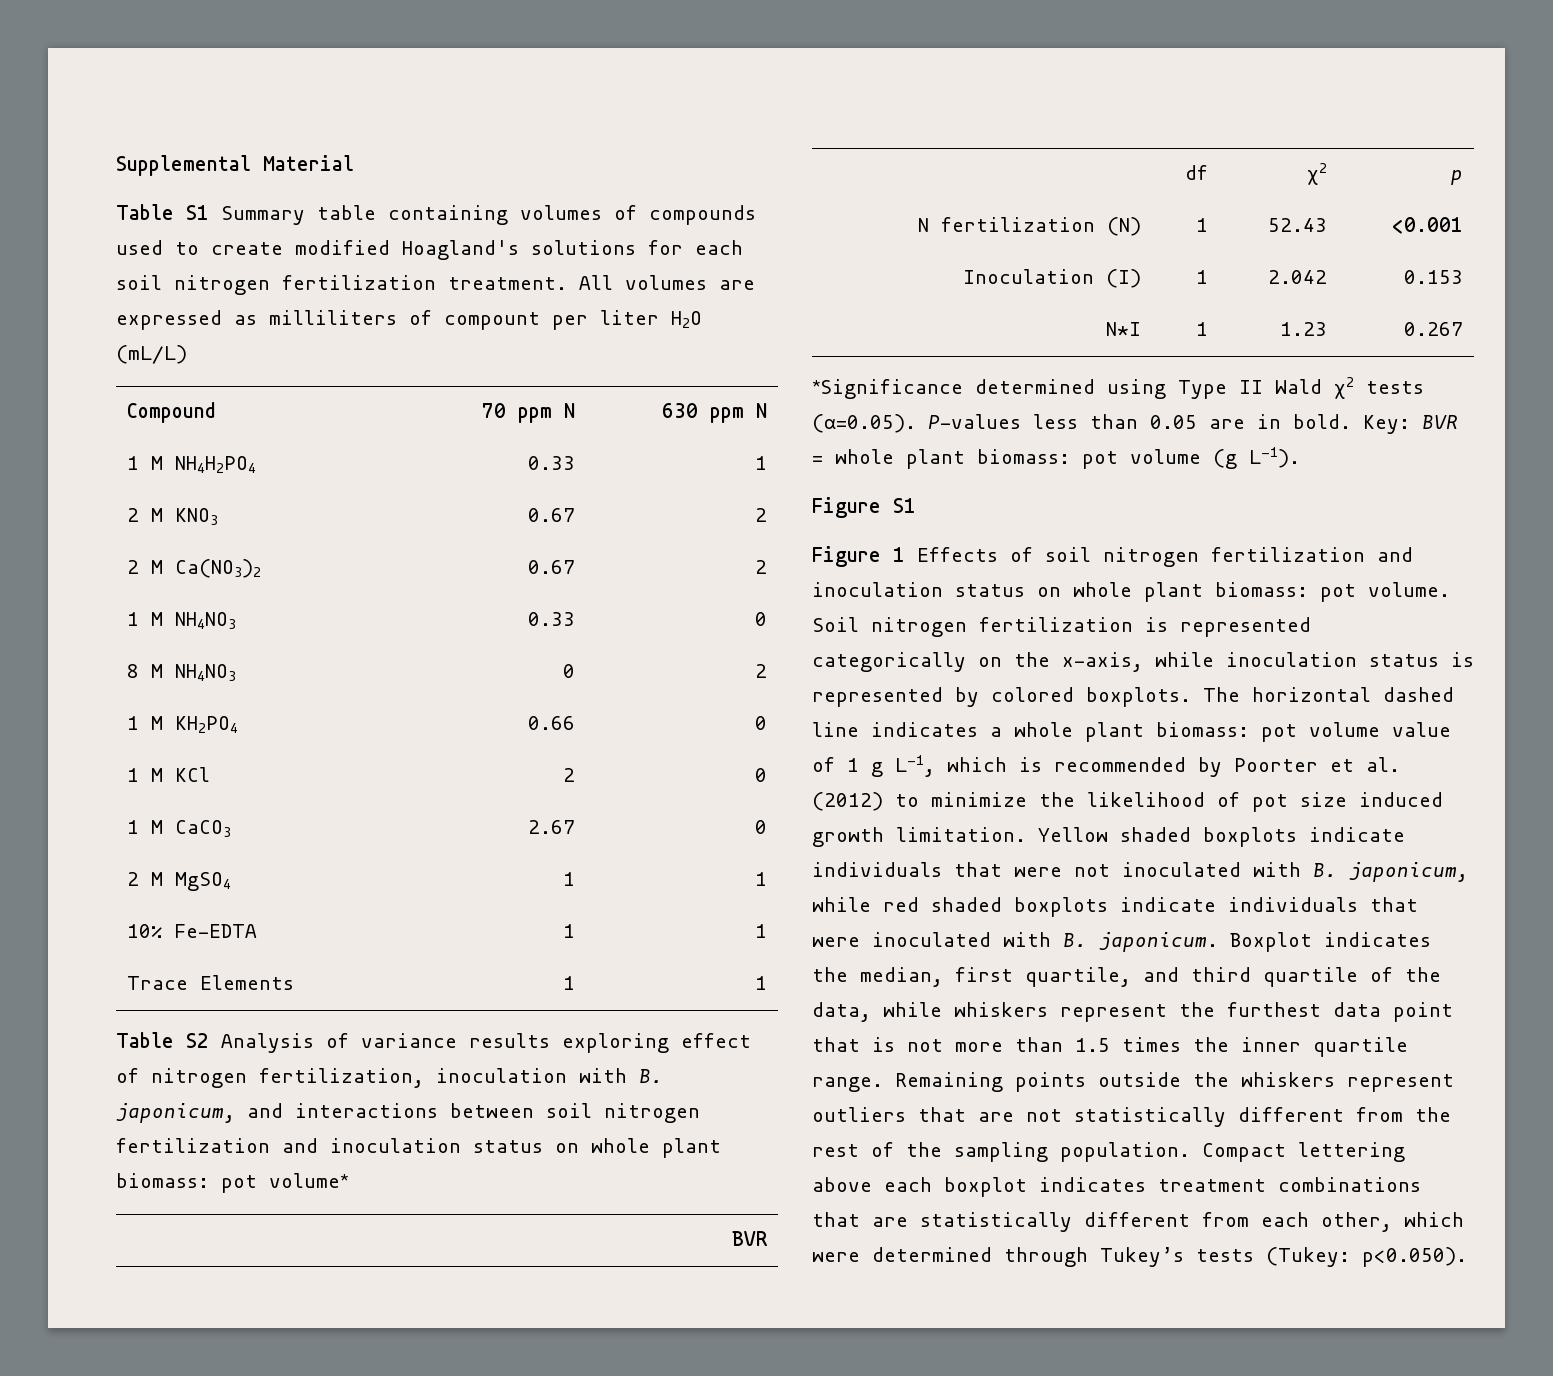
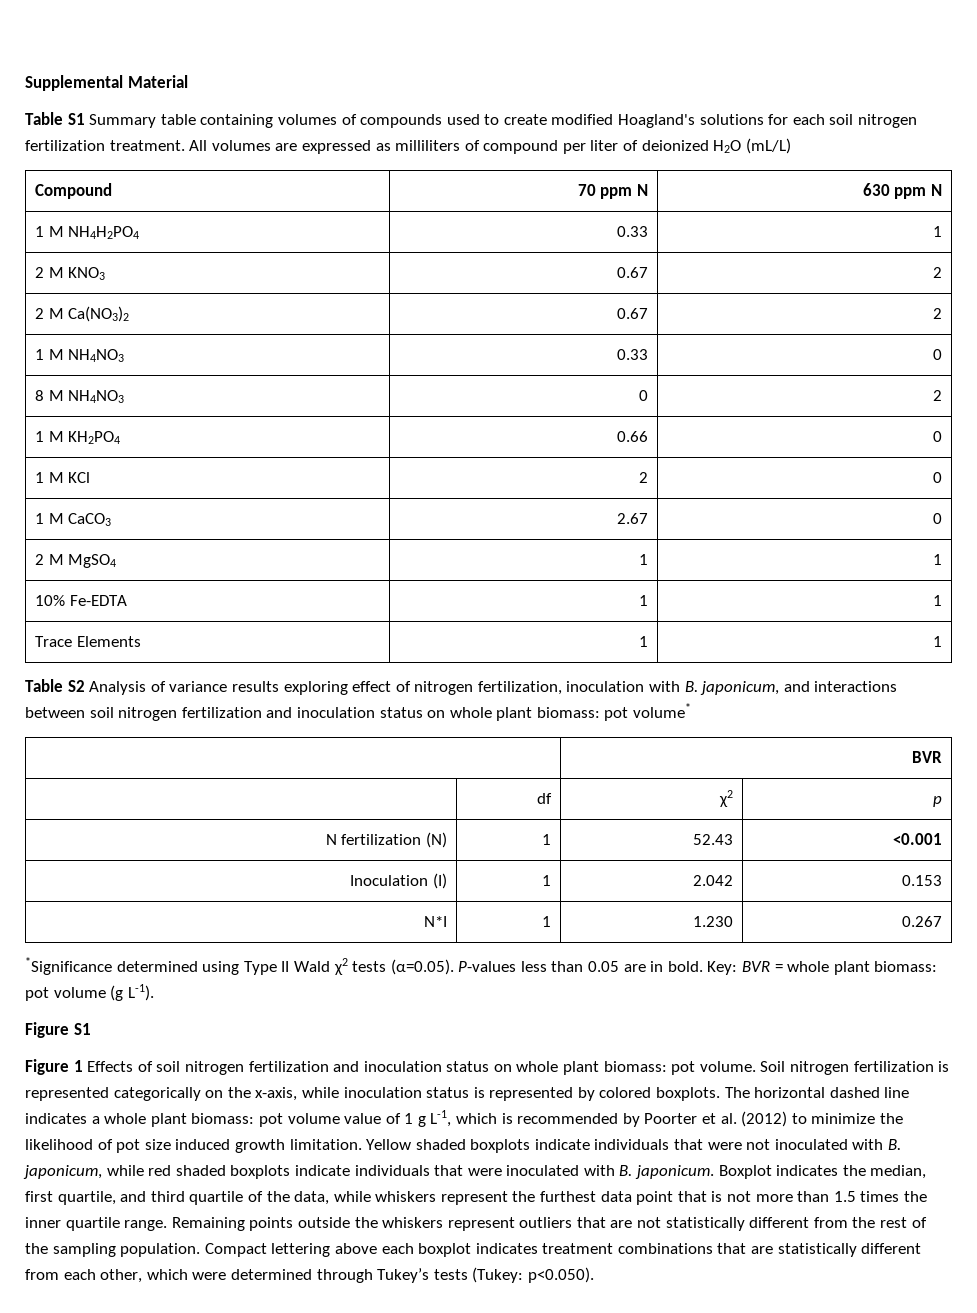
- All volumes are expressed as milliliters of compount per liter H2O (mL/L)
+ All volumes are expressed as milliliters of compound per liter of deionized H2O (mL/L)
- N*I | 1 | 1.23 | 0.267
+ N*I | 1 | 1.230 | 0.267

